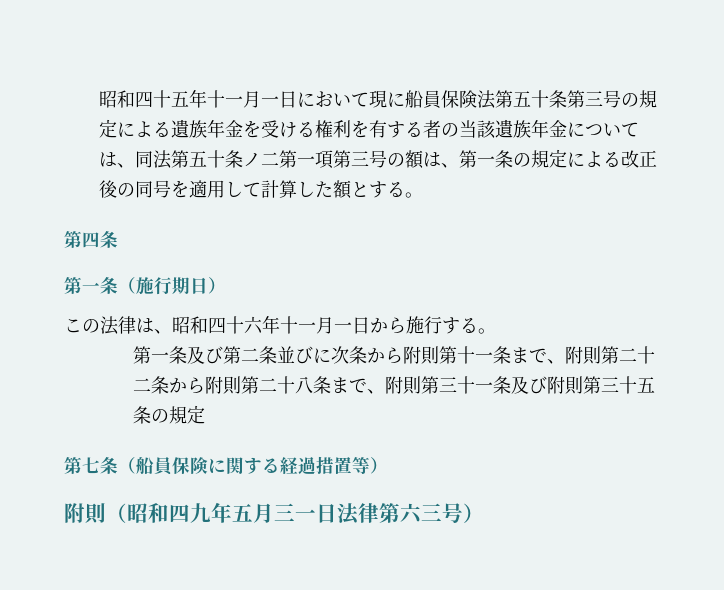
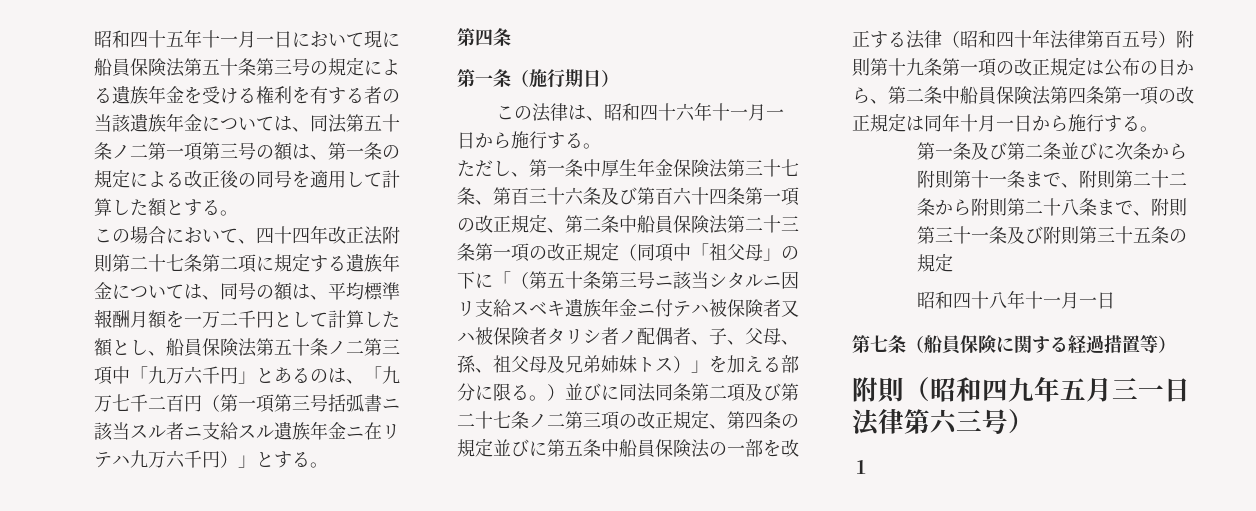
+ この場合において、四十四年改正法附則第二十七条第二項に規定する遺族年金については、同号の額は、平均標準報酬月額を一万二千円として計算した額とし、船員保険法第五十条ノ二第三項中「九万六千円」とあるのは、「九万七千二百円（第一項第三号括弧書ニ該当スル者ニ支給スル遺族年金ニ在リテハ九万六千円）」とする。
+ ただし、第一条中厚生年金保険法第三十七条、第百三十六条及び第百六十四条第一項の改正規定、第二条中船員保険法第二十三条第一項の改正規定（同項中「祖父母」の下に「（第五十条第三号ニ該当シタルニ因リ支給スベキ遺族年金ニ付テハ被保険者又ハ被保険者タリシ者ノ配偶者、子、父母、孫、祖父母及兄弟姉妹トス）」を加える部分に限る。）並びに同法同条第二項及び第二十七条ノ二第三項の改正規定、第四条の規定並びに第五条中船員保険法の一部を改正する法律（昭和四十年法律第百五号）附則第十九条第一項の改正規定は公布の日から、第二条中船員保険法第四条第一項の改正規定は同年十月一日から施行する。
+ 昭和四十八年十一月一日
+ １

